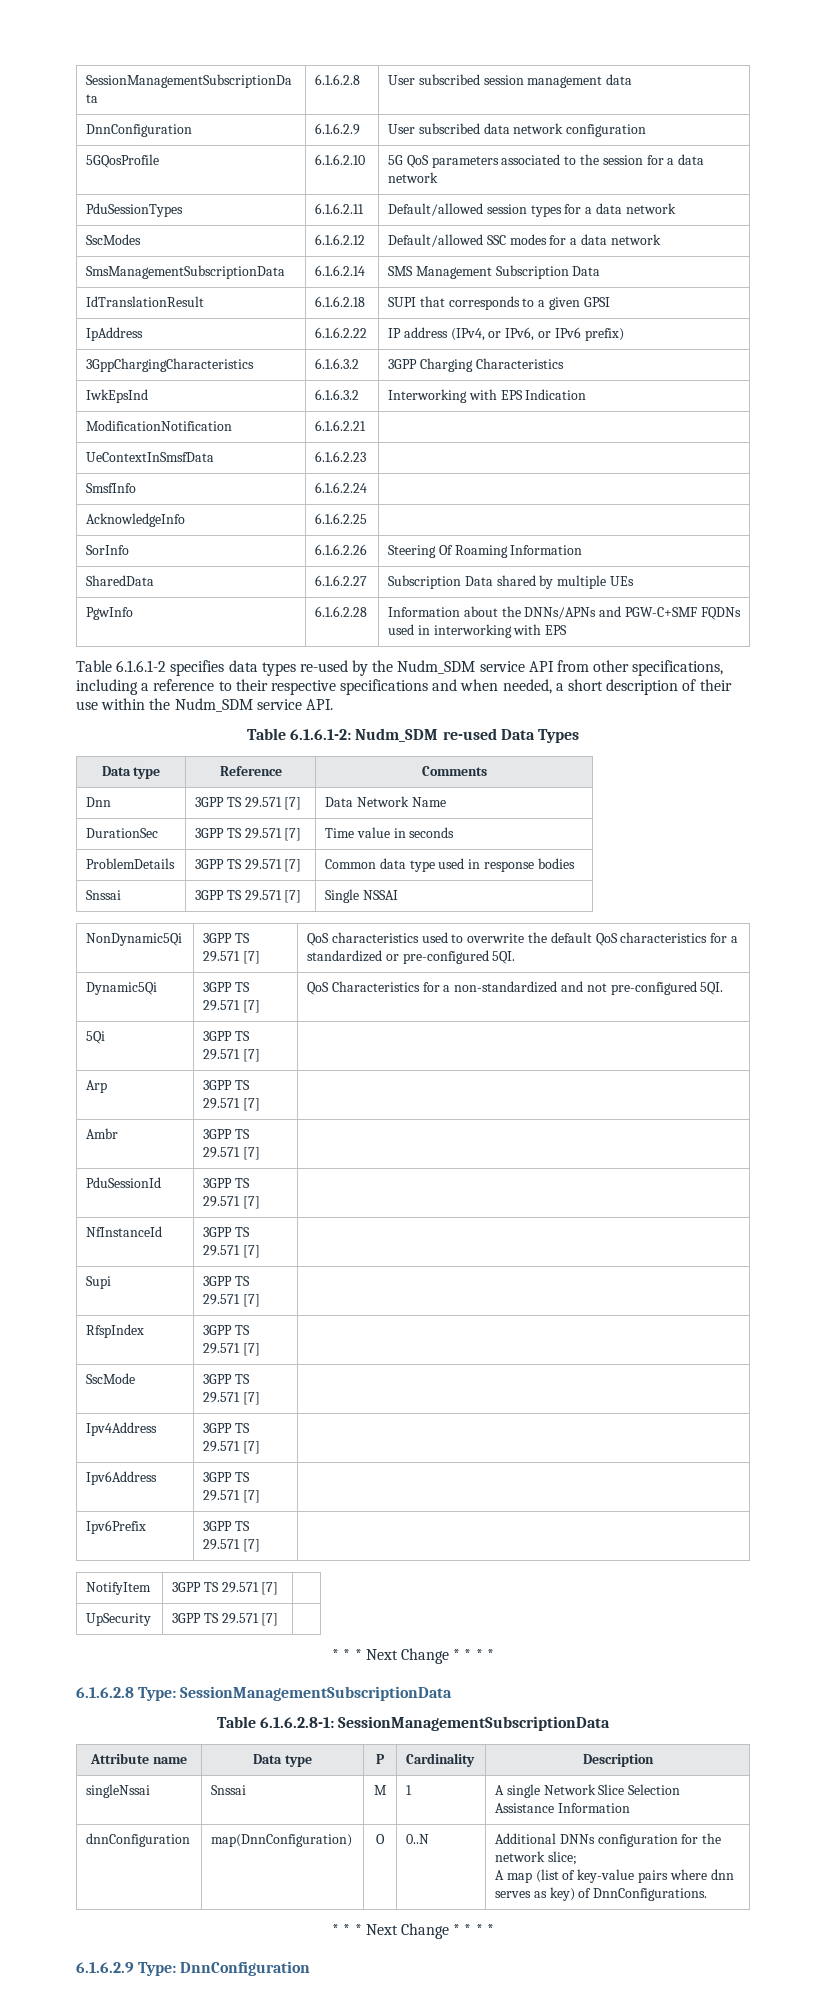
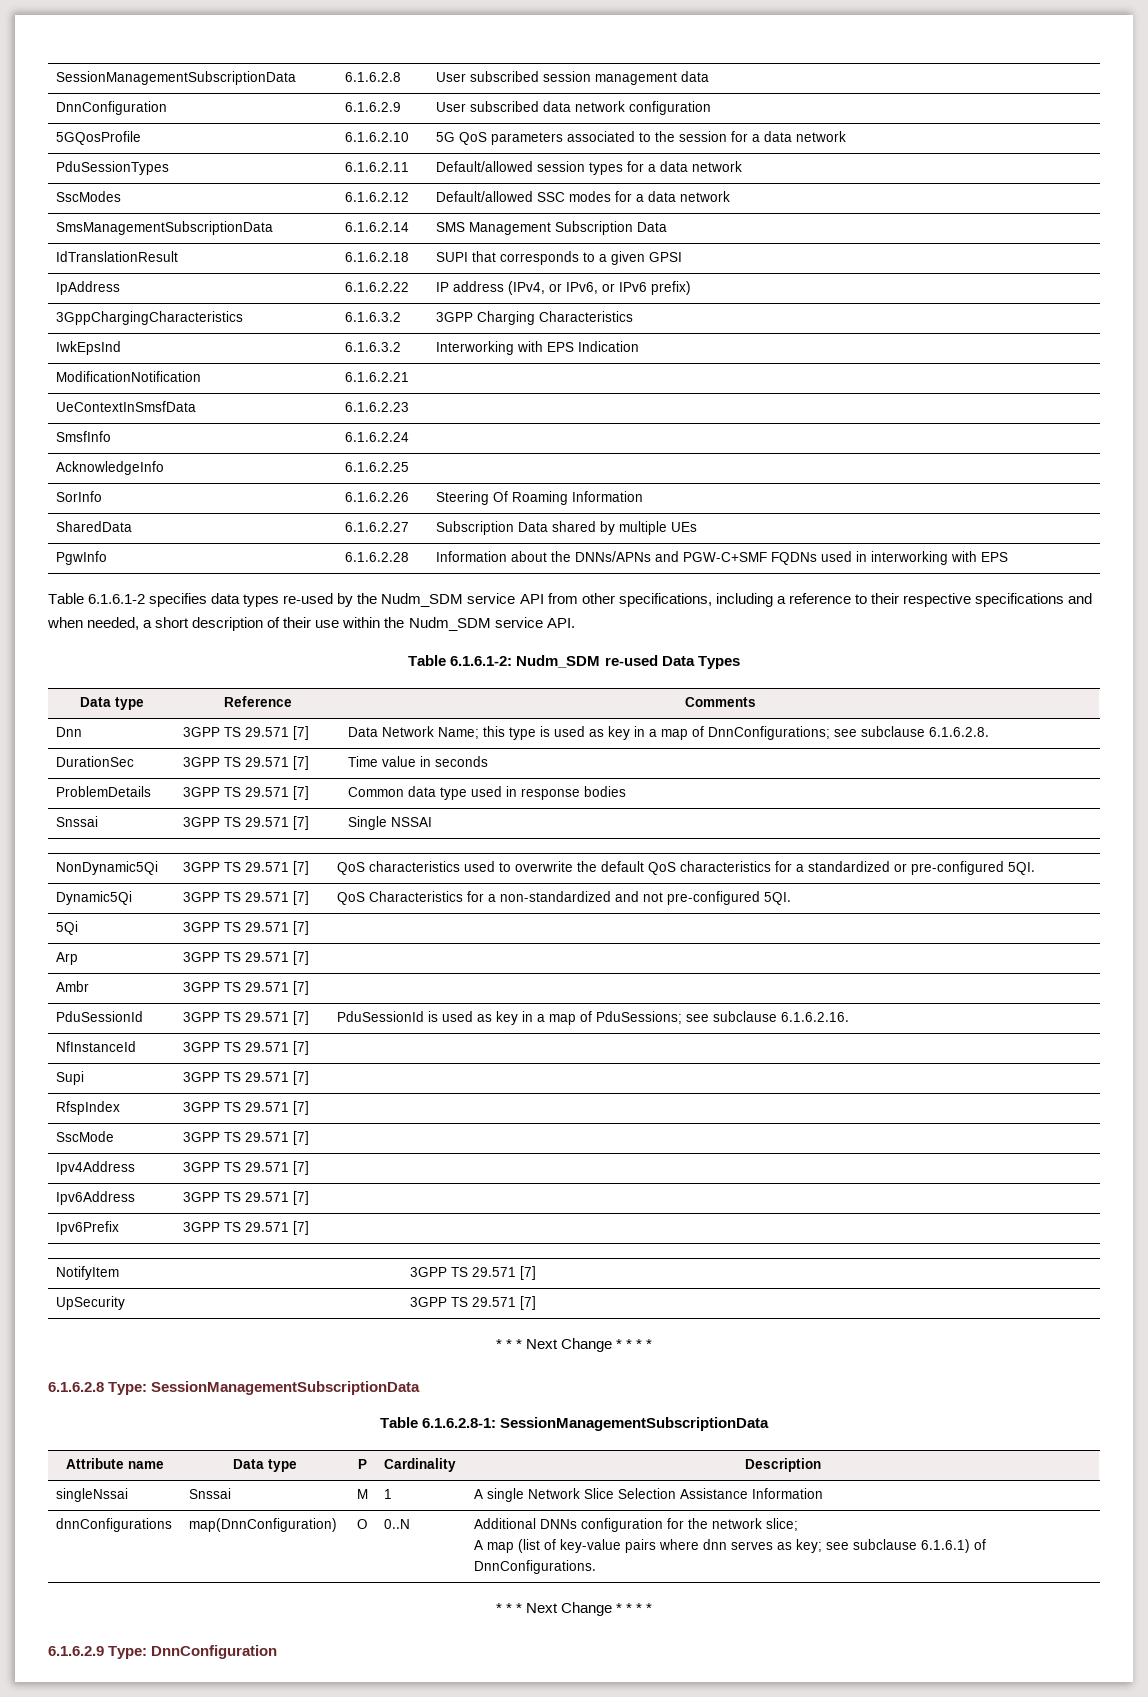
- Dnn | 3GPP TS 29.571 [7] | Data Network Name
+ Dnn | 3GPP TS 29.571 [7] | Data Network Name; this type is used as key in a map of DnnConfigurations; see subclause 6.1.6.2.8.
- PduSessionId | 3GPP TS 29.571 [7] |
+ PduSessionId | 3GPP TS 29.571 [7] | PduSessionId is used as key in a map of PduSessions; see subclause 6.1.6.2.16.
- dnnConfiguration | map(DnnConfiguration) | O | 0..N | Additional DNNs configuration for the network slice;
- A map (list of key-value pairs where dnn serves as key) of DnnConfigurations.
+ dnnConfigurations | map(DnnConfiguration) | O | 0..N | Additional DNNs configuration for the network slice;
+ A map (list of key-value pairs where dnn serves as key; see subclause 6.1.6.1) of DnnConfigurations.

